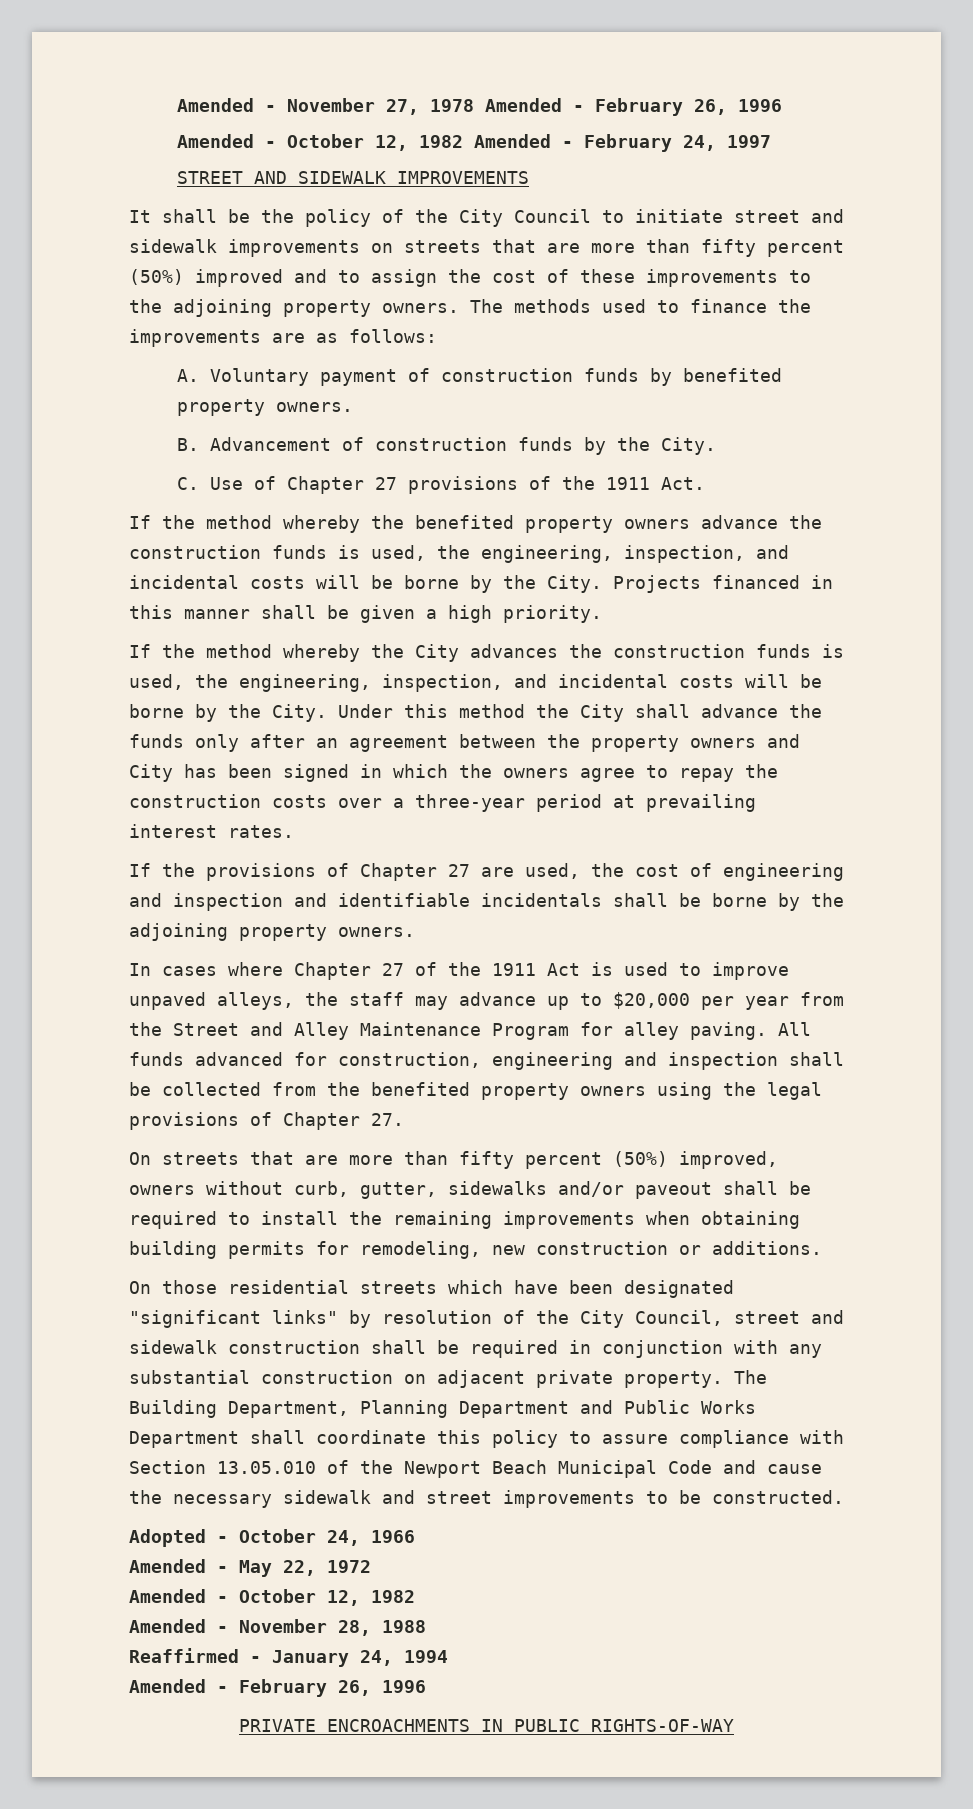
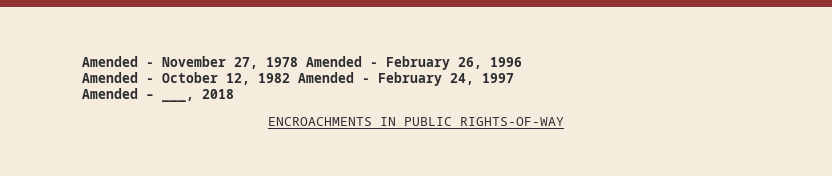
- STREET AND SIDEWALK IMPROVEMENTS
- It shall be the policy of the City Council to initiate street and sidewalk improvements on streets that are more than fifty percent (50%) improved and to assign the cost of these improvements to the adjoining property owners. The methods used to finance the improvements are as follows:
- A. Voluntary payment of construction funds by benefited property owners.
- B. Advancement of construction funds by the City.
- C. Use of Chapter 27 provisions of the 1911 Act.
- If the method whereby the benefited property owners advance the construction funds is used, the engineering, inspection, and incidental costs will be borne by the City. Projects financed in this manner shall be given a high priority.
- If the method whereby the City advances the construction funds is used, the engineering, inspection, and incidental costs will be borne by the City. Under this method the City shall advance the funds only after an agreement between the property owners and City has been signed in which the owners agree to repay the construction costs over a three-year period at prevailing interest rates.
- If the provisions of Chapter 27 are used, the cost of engineering and inspection and identifiable incidentals shall be borne by the adjoining property owners.
- In cases where Chapter 27 of the 1911 Act is used to improve unpaved alleys, the staff may advance up to $20,000 per year from the Street and Alley Maintenance Program for alley paving. All funds advanced for construction, engineering and inspection shall be collected from the benefited property owners using the legal provisions of Chapter 27.
- On streets that are more than fifty percent (50%) improved, owners without curb, gutter, sidewalks and/or paveout shall be required to install the remaining improvements when obtaining building permits for remodeling, new construction or additions.
- On those residential streets which have been designated "significant links" by resolution of the City Council, street and sidewalk construction shall be required in conjunction with any substantial construction on adjacent private property. The Building Department, Planning Department and Public Works Department shall coordinate this policy to assure compliance with Section 13.05.010 of the Newport Beach Municipal Code and cause the necessary sidewalk and street improvements to be constructed.
- Adopted - October 24, 1966
- Amended - May 22, 1972
- Amended - October 12, 1982
- Amended - November 28, 1988
- Reaffirmed - January 24, 1994
- Amended - February 26, 1996
- PRIVATE ENCROACHMENTS IN PUBLIC RIGHTS-OF-WAY
+ Amended – ___, 2018
+ ENCROACHMENTS IN PUBLIC RIGHTS-OF-WAY

